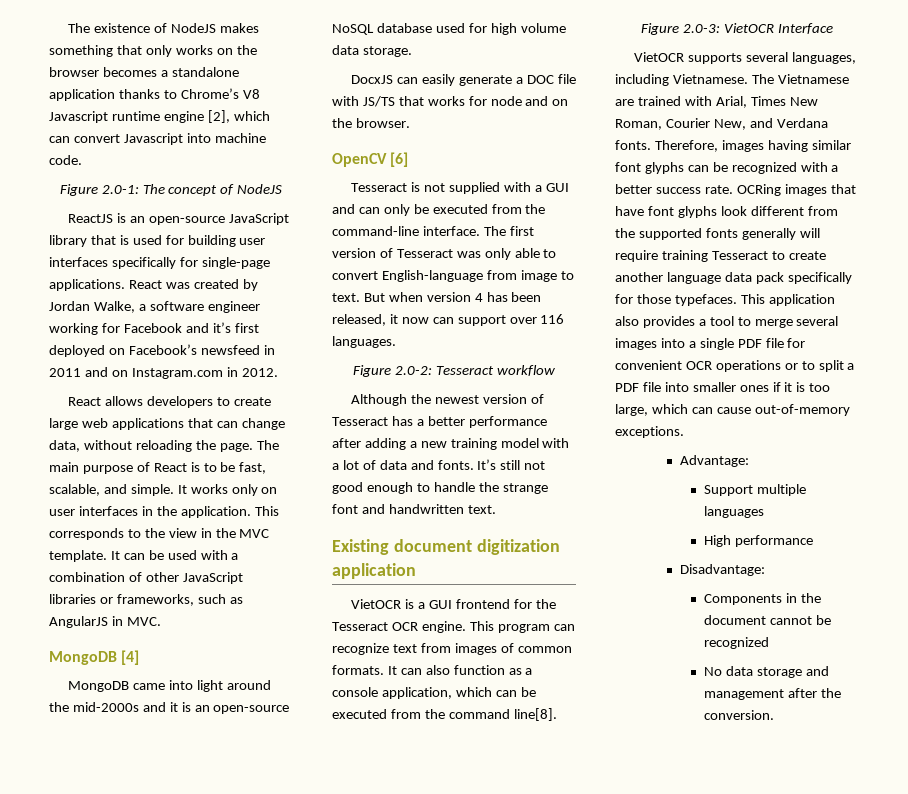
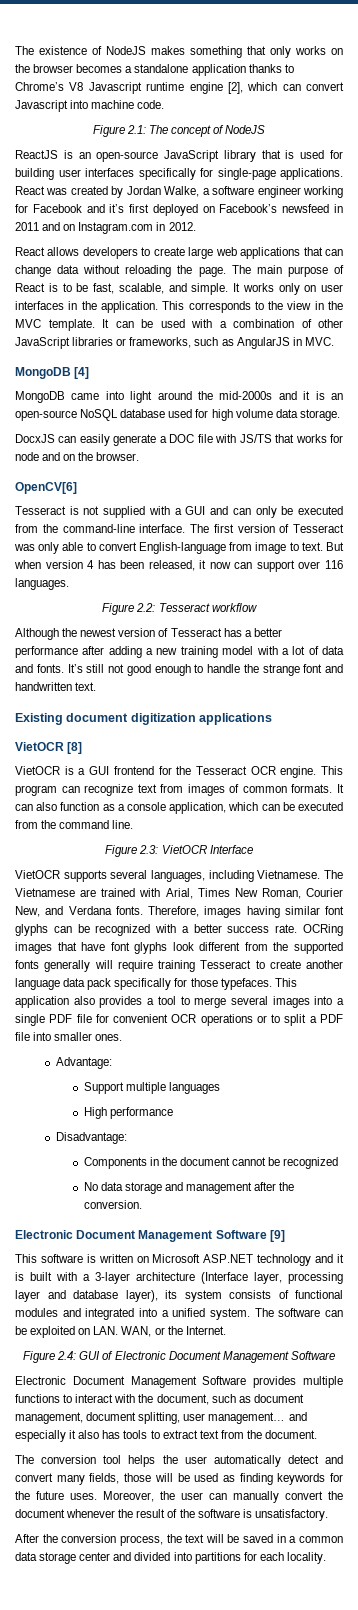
- Figure 2.0-1: The concept of NodeJS
+ Figure 2.1: The concept of NodeJS
- React allows developers to create large web applications that can change data, without reloading the page.
+ React allows developers to create large web applications that can change data without reloading the page.
- OpenCV [6]
+ OpenCV[6]
- Figure 2.0-2: Tesseract workflow
+ Figure 2.2: Tesseract workflow
- Existing document digitization application
+ Existing document digitization applications
+ VietOCR [8]
- It can also function as a console application, which can be executed from the command line[8].
- Figure 2.0-3: VietOCR Interface
+ It can also function as a console application, which can be executed from the command line.
+ Figure 2.3: VietOCR Interface
- This application also provides a tool to merge several images into a single PDF file for convenient OCR operations or to split a PDF file into smaller ones if it is too large, which can cause out-of-memory exceptions.
+ This application also provides a tool to merge several images into a single PDF file for convenient OCR operations or to split a PDF file into smaller ones.
+ Electronic Document Management Software [9]
+ This software is written on Microsoft ASP.NET technology and it is built with a 3-layer architecture (Interface layer, processing layer and database layer), its system consists of functional modules and integrated into a unified system. The software can be exploited on LAN. WAN, or the Internet.
+ Figure 2.4: GUI of Electronic Document Management Software
+ Electronic Document Management Software provides multiple functions to interact with the document, such as document management, document splitting, user management… and especially it also has tools to extract text from the document.
+ The conversion tool helps the user automatically detect and convert many fields, those will be used as finding keywords for the future uses. Moreover, the user can manually convert the document whenever the result of the software is unsatisfactory.
+ After the conversion process, the text will be saved in a common data storage center and divided into partitions for each locality.

